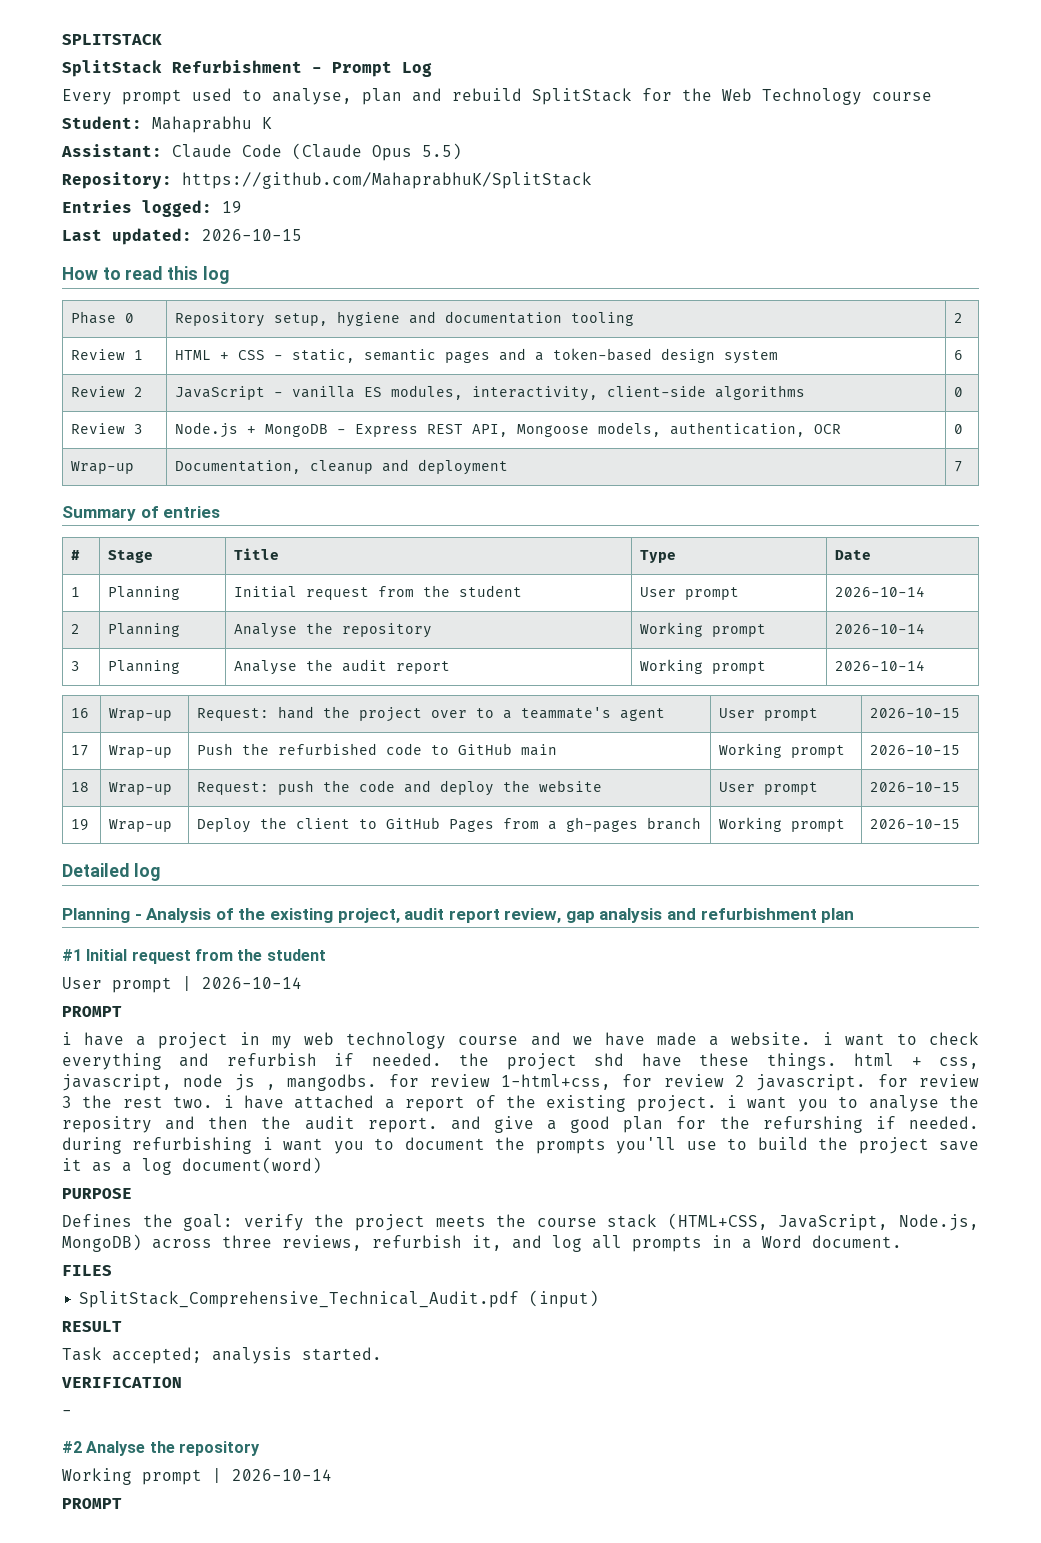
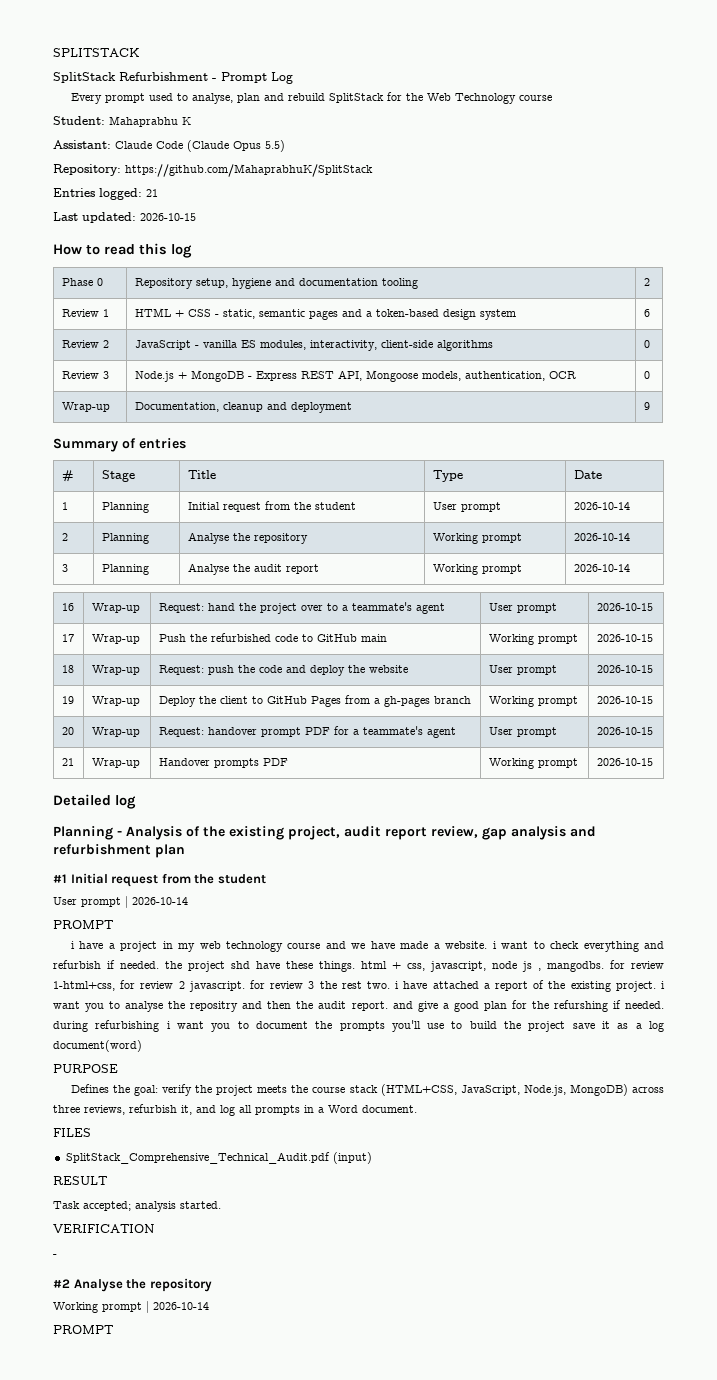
- Entries logged: 19
+ Entries logged: 21
- Wrap-up | Documentation, cleanup and deployment | 7
+ Wrap-up | Documentation, cleanup and deployment | 9
+ 20 | Wrap-up | Request: handover prompt PDF for a teammate's agent | User prompt | 2026-10-15
+ 21 | Wrap-up | Handover prompts PDF | Working prompt | 2026-10-15

